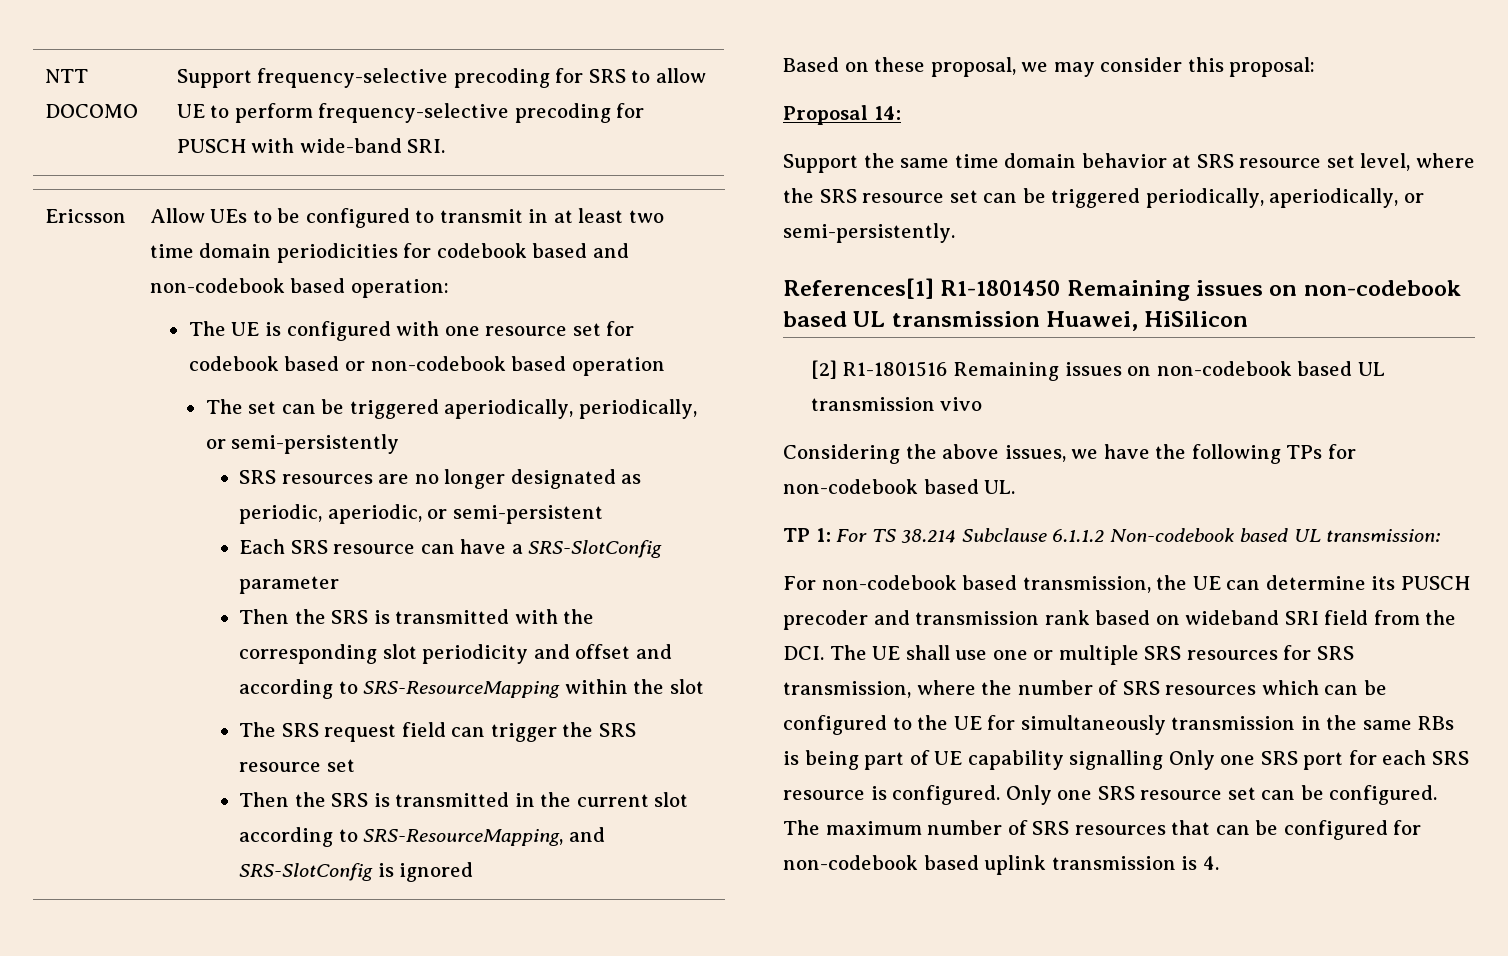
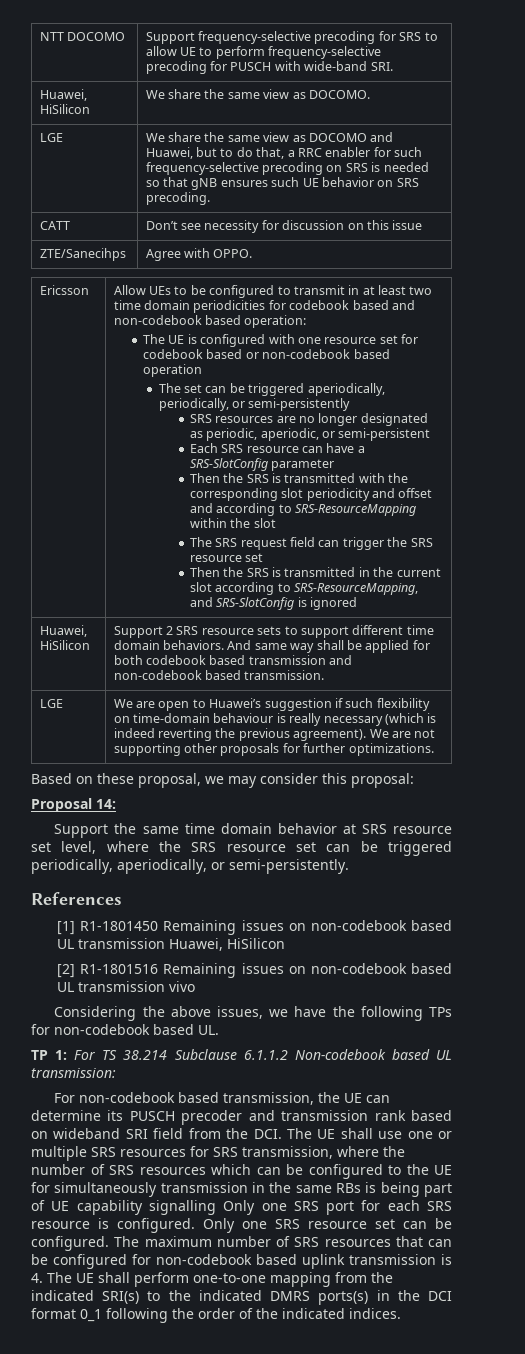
+ Huawei, HiSilicon | We share the same view as DOCOMO.
+ LGE | We share the same view as DOCOMO and Huawei, but to do that, a RRC enabler for such frequency-selective precoding on SRS is needed so that gNB ensures such UE behavior on SRS precoding.
+ CATT | Don’t see necessity for discussion on this issue
+ ZTE/Sanecihps | Agree with OPPO.
+ Huawei, HiSilicon | Support 2 SRS resource sets to support different time domain behaviors. And same way shall be applied for both codebook based transmission and non-codebook based transmission.
+ LGE | We are open to Huawei’s suggestion if such flexibility on time-domain behaviour is really necessary (which is indeed reverting the previous agreement). We are not supporting other proposals for further optimizations.
- References[1] R1-1801450 Remaining issues on non-codebook based UL transmission Huawei, HiSilicon
+ References
+ [1] R1-1801450 Remaining issues on non-codebook based UL transmission Huawei, HiSilicon
- The maximum number of SRS resources that can be configured for non-codebook based uplink transmission is 4.
+ The maximum number of SRS resources that can be configured for non-codebook based uplink transmission is 4. The UE shall perform one-to-one mapping from the indicated SRI(s) to the indicated DMRS ports(s) in the DCI format 0_1 following the order of the indicated indices.

